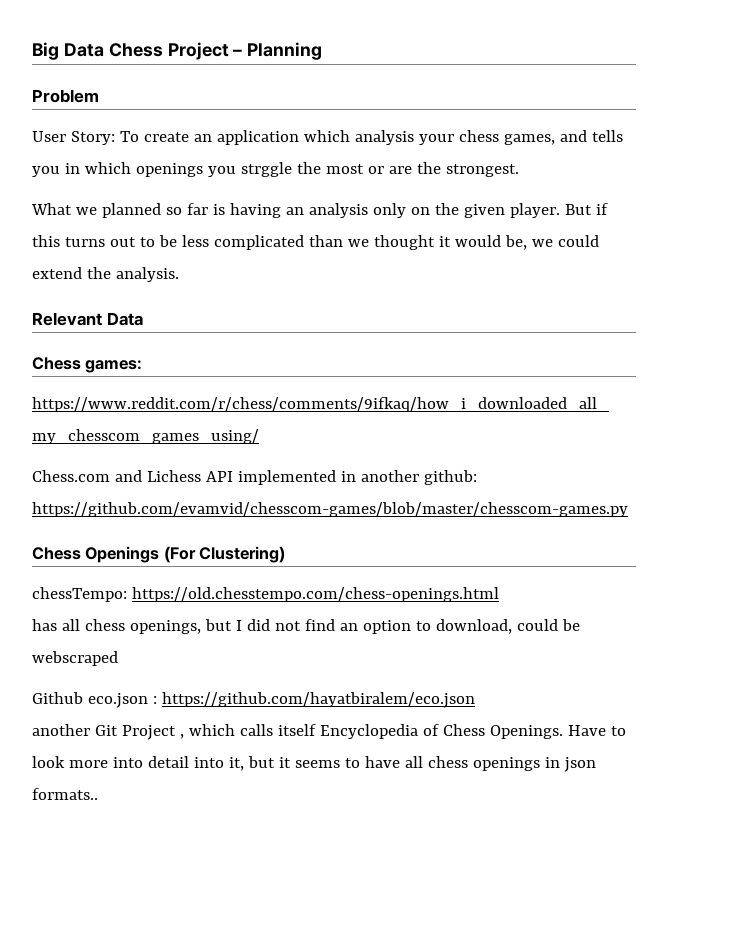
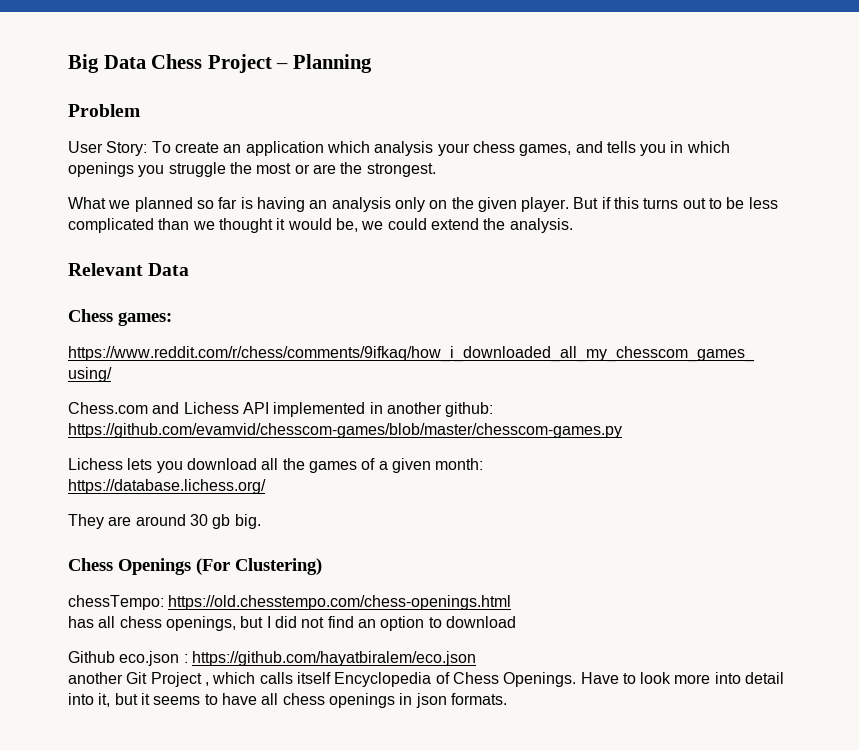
- User Story: To create an application which analysis your chess games, and tells you in which openings you strggle the most or are the strongest.
+ User Story: To create an application which analysis your chess games, and tells you in which openings you struggle the most or are the strongest.
+ Lichess lets you download all the games of a given month:
+ https://database.lichess.org/
+ They are around 30 gb big.
- has all chess openings, but I did not find an option to download, could be webscraped
+ has all chess openings, but I did not find an option to download
- Have to look more into detail into it, but it seems to have all chess openings in json formats..
+ Have to look more into detail into it, but it seems to have all chess openings in json formats.

